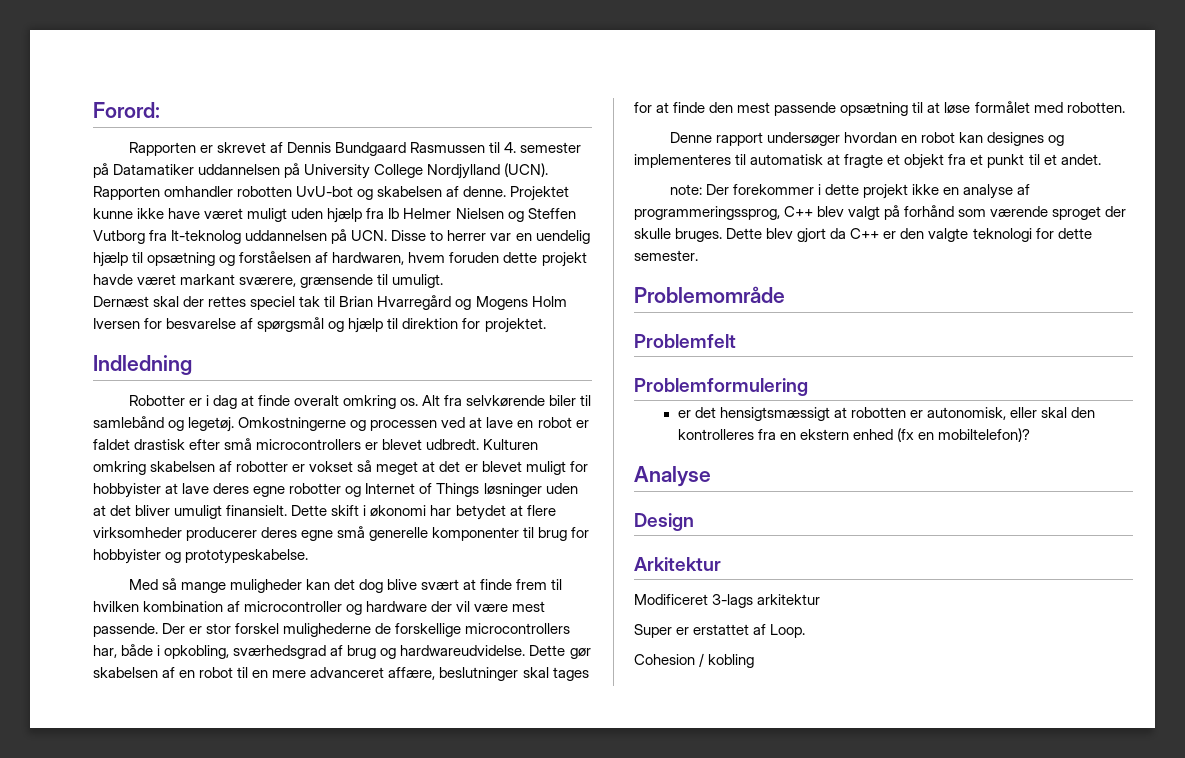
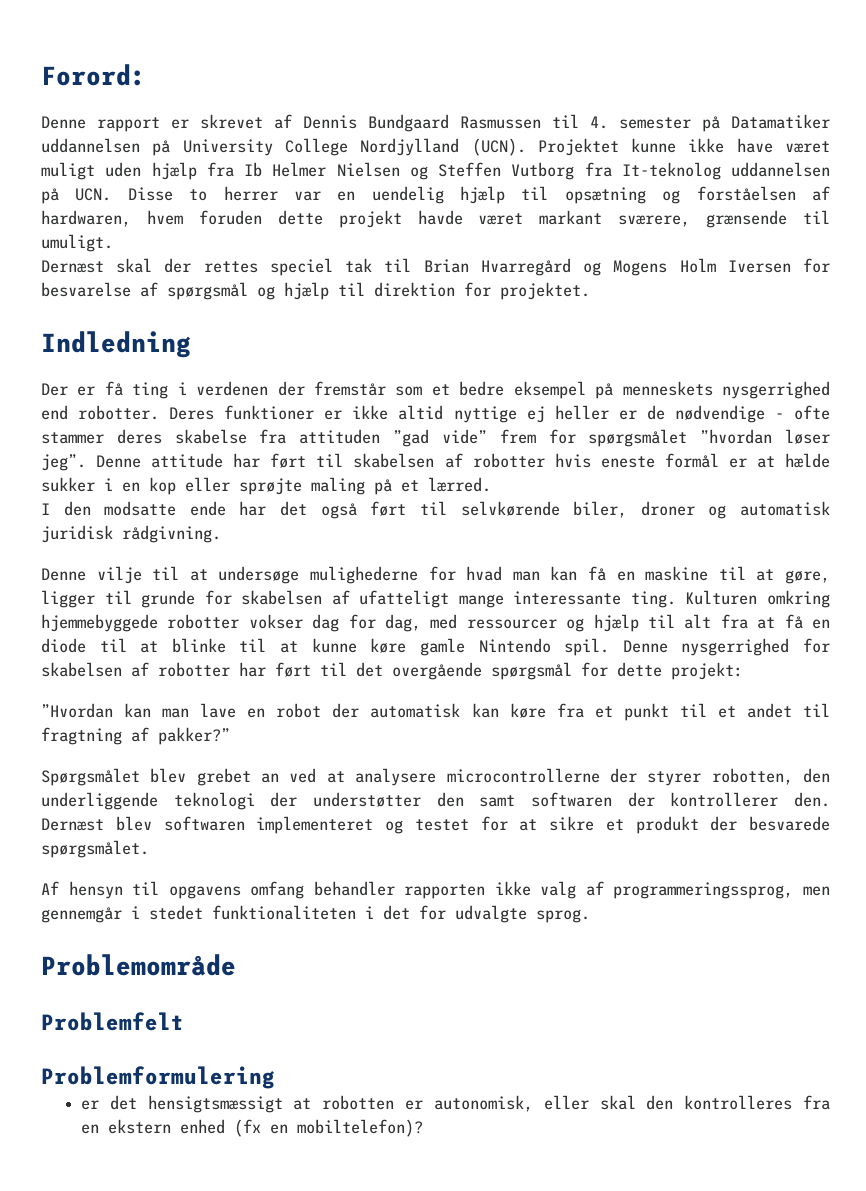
- Rapporten er skrevet af Dennis Bundgaard Rasmussen til 4. semester på Datamatiker uddannelsen på University College Nordjylland (UCN).
+ Denne rapport er skrevet af Dennis Bundgaard Rasmussen til 4. semester på Datamatiker uddannelsen på University College Nordjylland (UCN).
- Rapporten omhandler robotten UvU-bot og skabelsen af denne.
- Robotter er i dag at finde overalt omkring os. Alt fra selvkørende biler til samlebånd og legetøj. Omkostningerne og processen ved at lave en robot er faldet drastisk efter små microcontrollers er blevet udbredt. Kulturen omkring skabelsen af robotter er vokset så meget at det er blevet muligt for hobbyister at lave deres egne robotter og Internet of Things løsninger uden at det bliver umuligt finansielt. Dette skift i økonomi har betydet at flere virksomheder producerer deres egne små generelle komponenter til brug for hobbyister og prototypeskabelse.
- Med så mange muligheder kan det dog blive svært at finde frem til hvilken kombination af microcontroller og hardware der vil være mest passende. Der er stor forskel mulighederne de forskellige microcontrollers har, både i opkobling, sværhedsgrad af brug og hardwareudvidelse. Dette gør skabelsen af en robot til en mere advanceret affære, beslutninger skal tages for at finde den mest passende opsætning til at løse formålet med robotten.
- Denne rapport undersøger hvordan en robot kan designes og implementeres til automatisk at fragte et objekt fra et punkt til et andet.
- note: Der forekommer i dette projekt ikke en analyse af programmeringssprog, C++ blev valgt på forhånd som værende sproget der skulle bruges. Dette blev gjort da C++ er den valgte teknologi for dette semester.
+ Der er få ting i verdenen der fremstår som et bedre eksempel på menneskets nysgerrighed end robotter. Deres funktioner er ikke altid nyttige ej heller er de nødvendige - ofte stammer deres skabelse fra attituden ”gad vide” frem for spørgsmålet ”hvordan løser jeg”. Denne attitude har ført til skabelsen af robotter hvis eneste formål er at hælde sukker i en kop eller sprøjte maling på et lærred.
+ I den modsatte ende har det også ført til selvkørende biler, droner og automatisk juridisk rådgivning.
+ Denne vilje til at undersøge mulighederne for hvad man kan få en maskine til at gøre, ligger til grunde for skabelsen af ufatteligt mange interessante ting. Kulturen omkring hjemmebyggede robotter vokser dag for dag, med ressourcer og hjælp til alt fra at få en diode til at blinke til at kunne køre gamle Nintendo spil. Denne nysgerrighed for skabelsen af robotter har ført til det overgående spørgsmål for dette projekt:
+ ”Hvordan kan man lave en robot der automatisk kan køre fra et punkt til et andet til fragtning af pakker?”
+ Spørgsmålet blev grebet an ved at analysere microcontrollerne der styrer robotten, den underliggende teknologi der understøtter den samt softwaren der kontrollerer den. Dernæst blev softwaren implementeret og testet for at sikre et produkt der besvarede spørgsmålet.
+ Af hensyn til opgavens omfang behandler rapporten ikke valg af programmeringssprog, men gennemgår i stedet funktionaliteten i det for udvalgte sprog.
- Analyse
- Design
- Arkitektur
- Modificeret 3-lags arkitektur
- Super er erstattet af Loop.
- Cohesion / kobling

